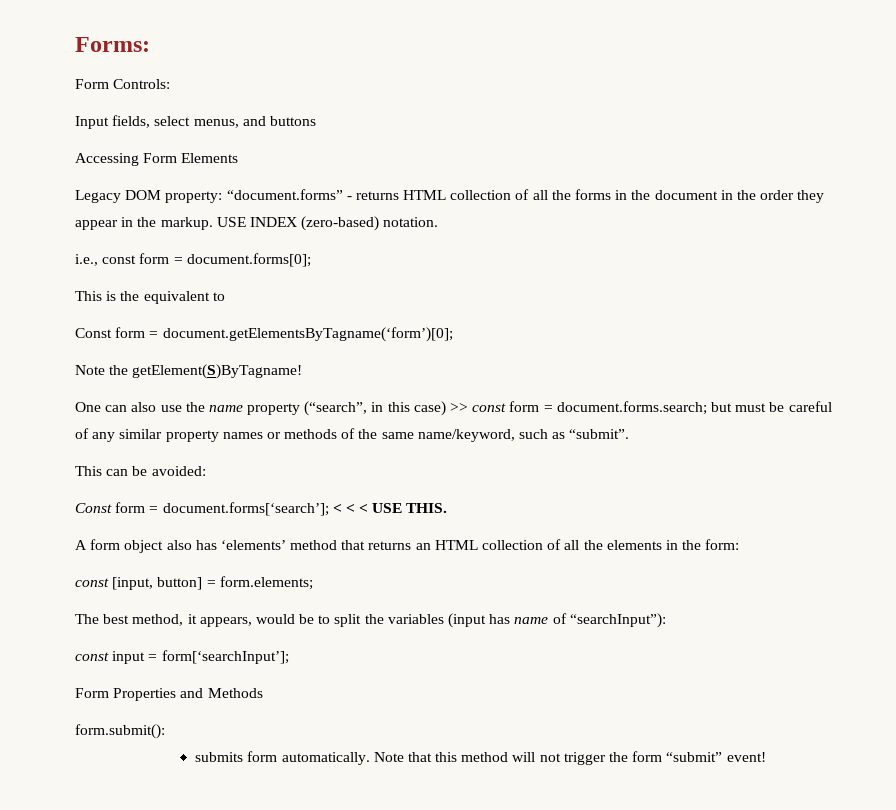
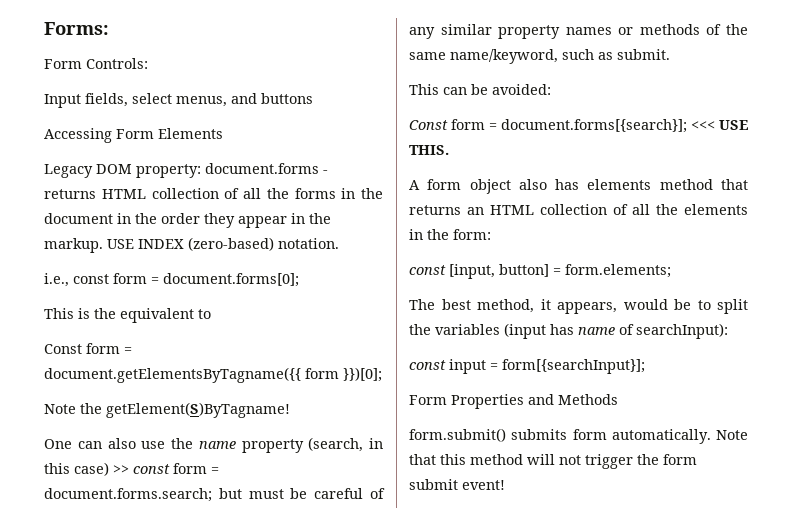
- Legacy DOM property: “document.forms” - returns HTML collection of all the forms in the document in the order they appear in the markup.
+ Legacy DOM property: document.forms - returns HTML collection of all the forms in the document in the order they appear in the markup.
- Const form = document.getElementsByTagname(‘form’)[0];
+ Const form = document.getElementsByTagname({{ form }})[0];
- One can also use the name property (“search”, in this case) >> const form = document.forms.search; but must be careful of any similar property names or methods of the same name/keyword, such as “submit”.
+ One can also use the name property (search, in this case) >> const form = document.forms.search; but must be careful of any similar property names or methods of the same name/keyword, such as submit.
- Const form = document.forms[‘search’]; < < < USE THIS.
+ Const form = document.forms[{search}]; <<< USE THIS.
- A form object also has ‘elements’ method that returns an HTML collection of all the elements in the form:
+ A form object also has elements method that returns an HTML collection of all the elements in the form:
- The best method, it appears, would be to split the variables (input has name of “searchInput”):
+ The best method, it appears, would be to split the variables (input has name of searchInput):
- const input = form[‘searchInput’];
+ const input = form[{searchInput}];
- form.submit():
- submits form automatically.
+ form.submit() submits form automatically.
- Note that this method will not trigger the form “submit” event!
+ Note that this method will not trigger the form submit event!

